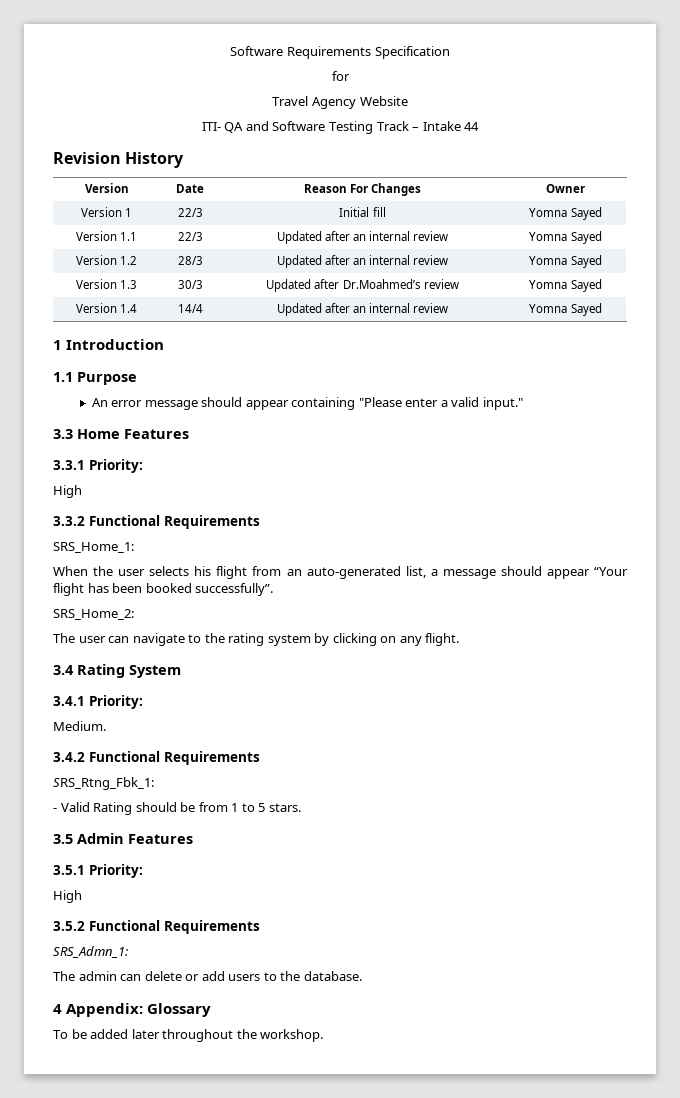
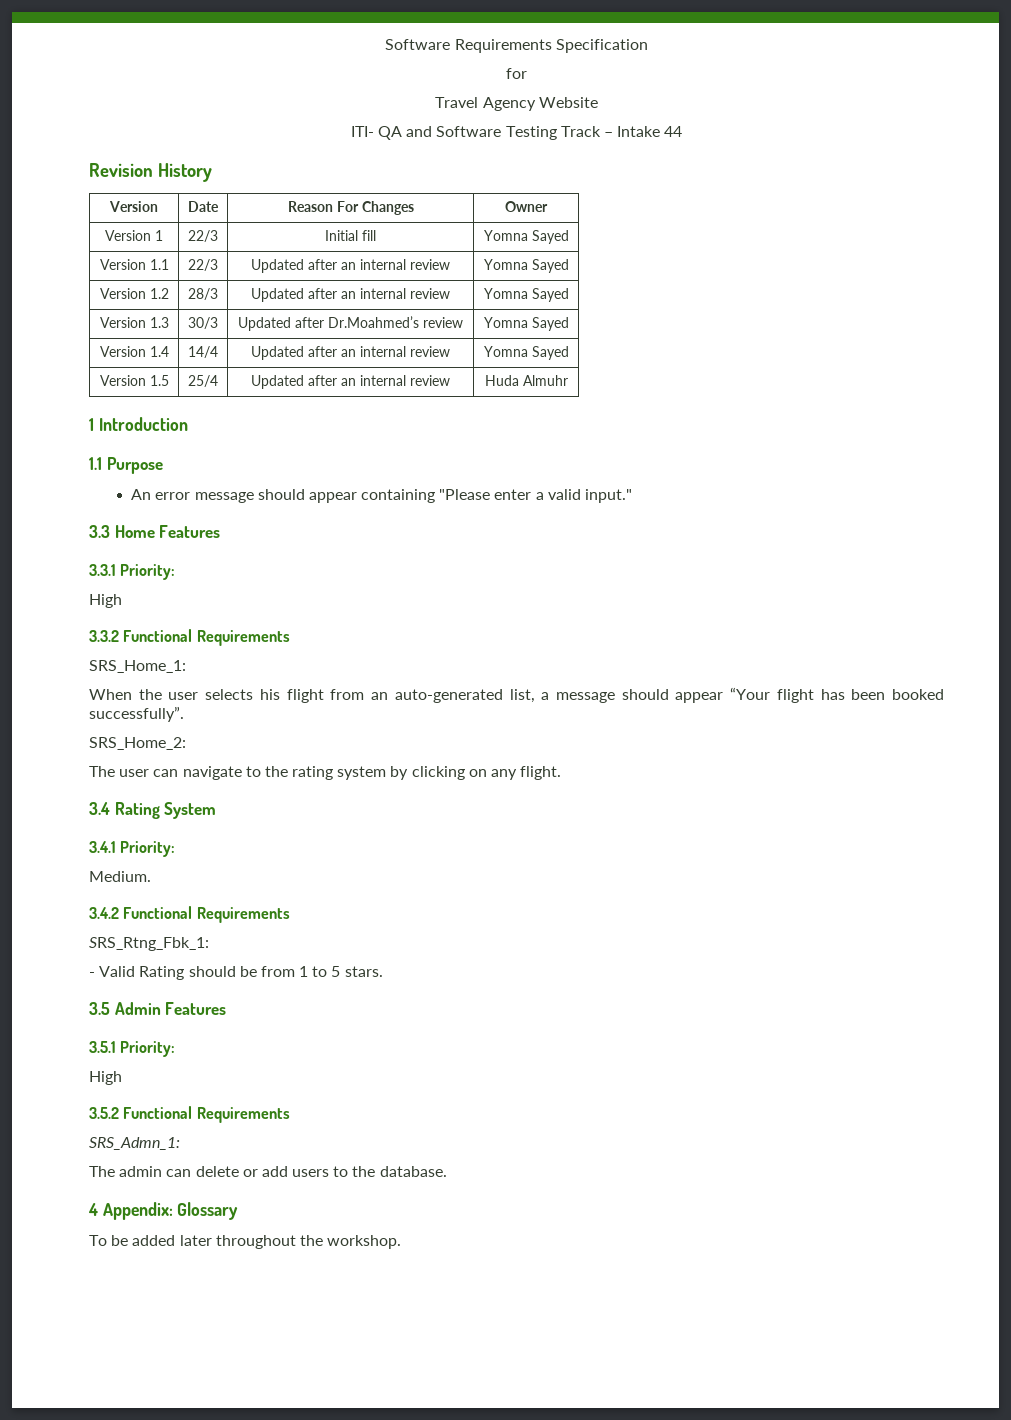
+ Version 1.5 | 25/4 | Updated after an internal review | Huda Almuhr

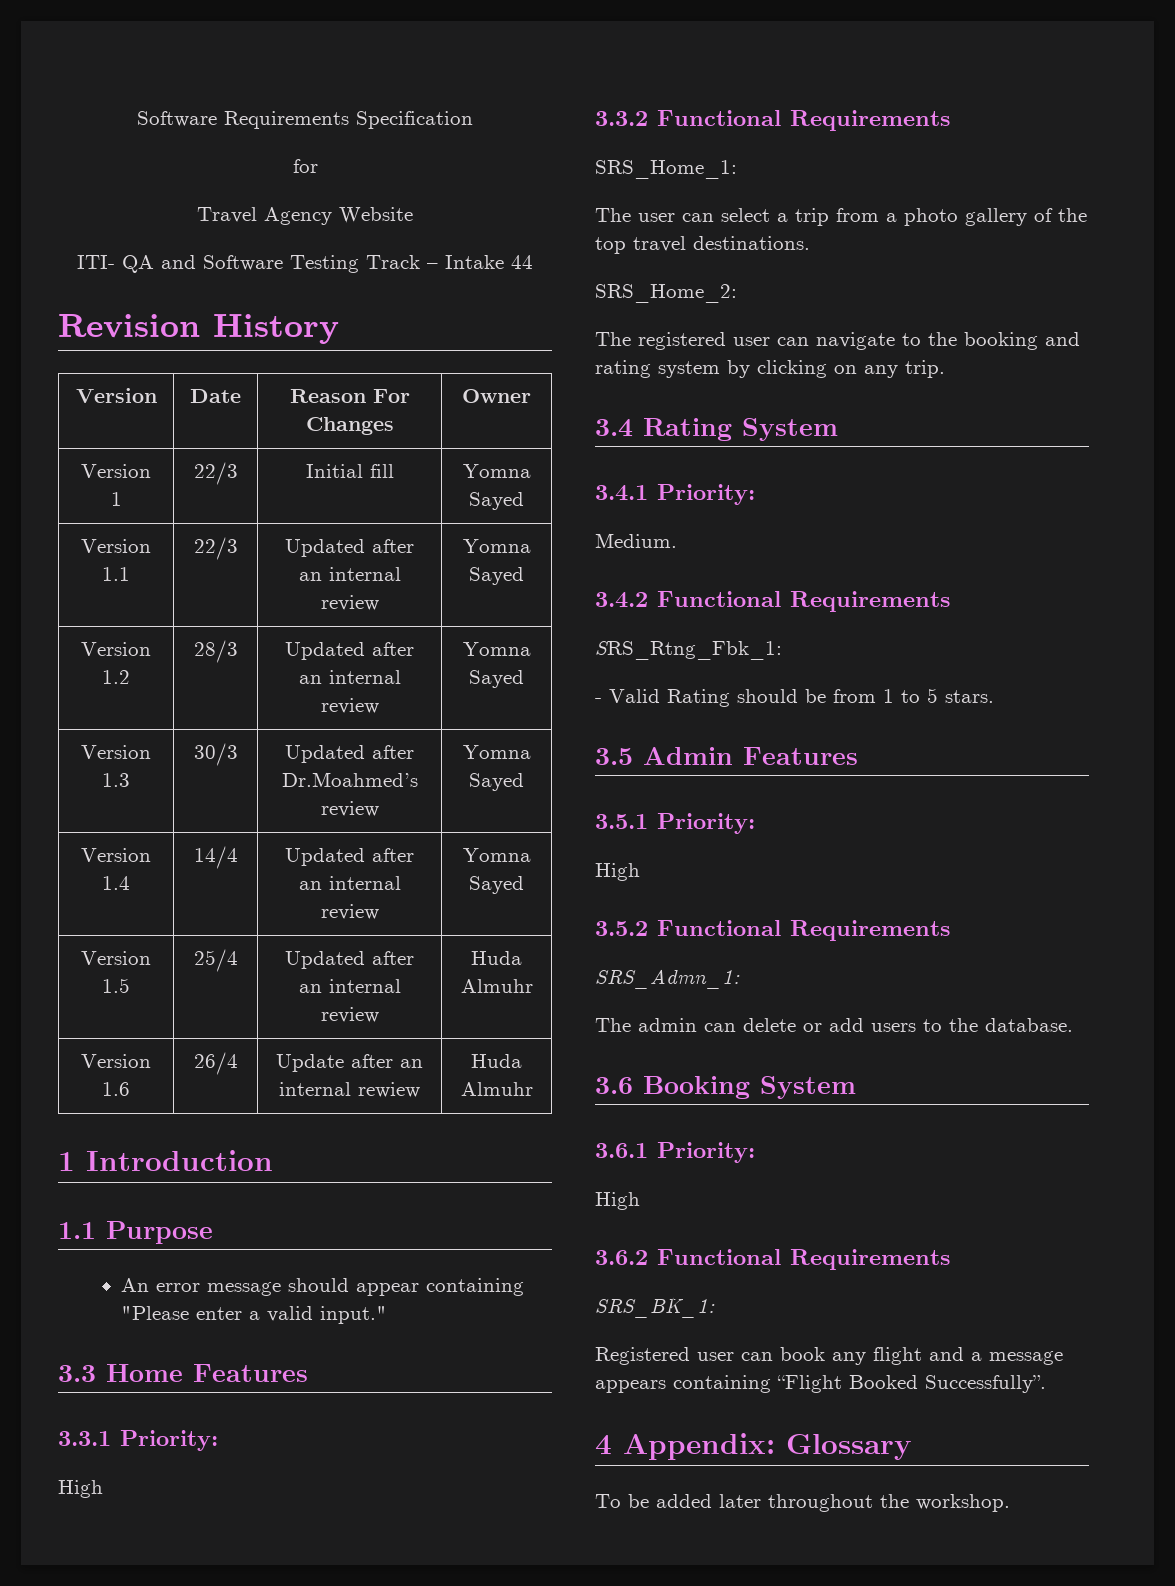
+ Version 1.6 | 26/4 | Update after an internal rewiew | Huda Almuhr
- When the user selects his flight from an auto-generated list, a message should appear “Your flight has been booked successfully”.
+ The user can select a trip from a photo gallery of the top travel destinations.
- The user can navigate to the rating system by clicking on any flight.
+ The registered user can navigate to the booking and rating system by clicking on any trip.
+ 3.6 Booking System
+ 3.6.1 Priority:
+ High
+ 3.6.2 Functional Requirements
+ SRS_BK_1:
+ Registered user can book any flight and a message appears containing “Flight Booked Successfully”.

